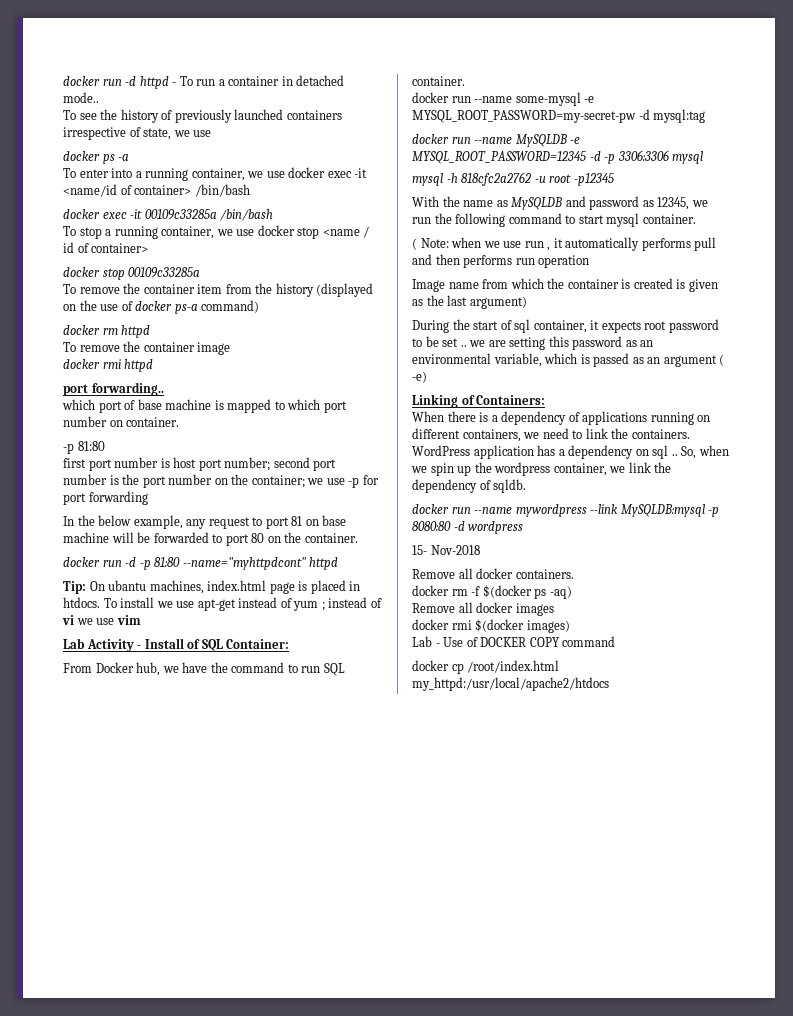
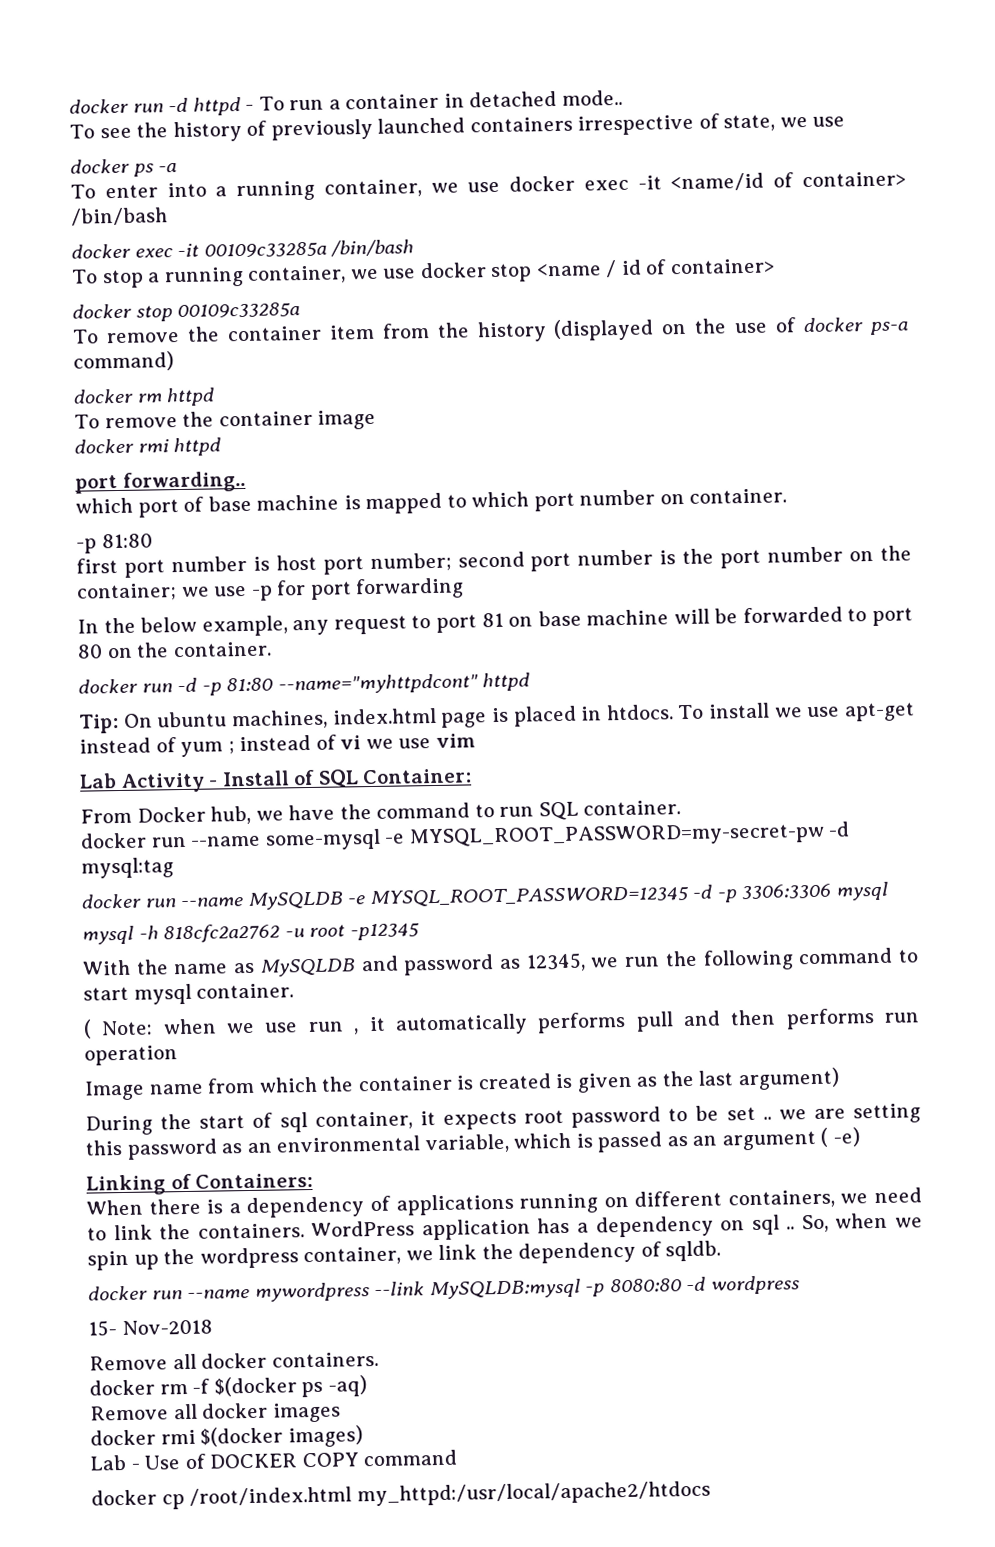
- Tip: On ubantu machines, index.html page is placed in htdocs.
+ Tip: On ubuntu machines, index.html page is placed in htdocs.

